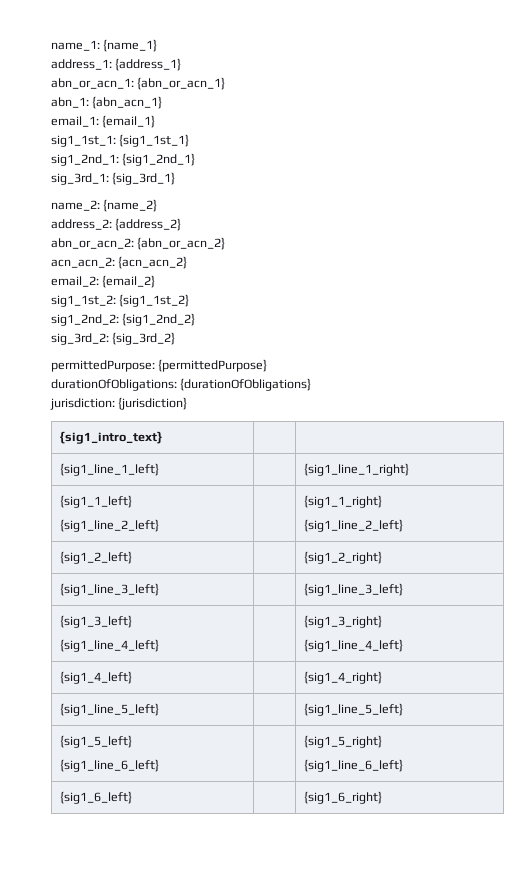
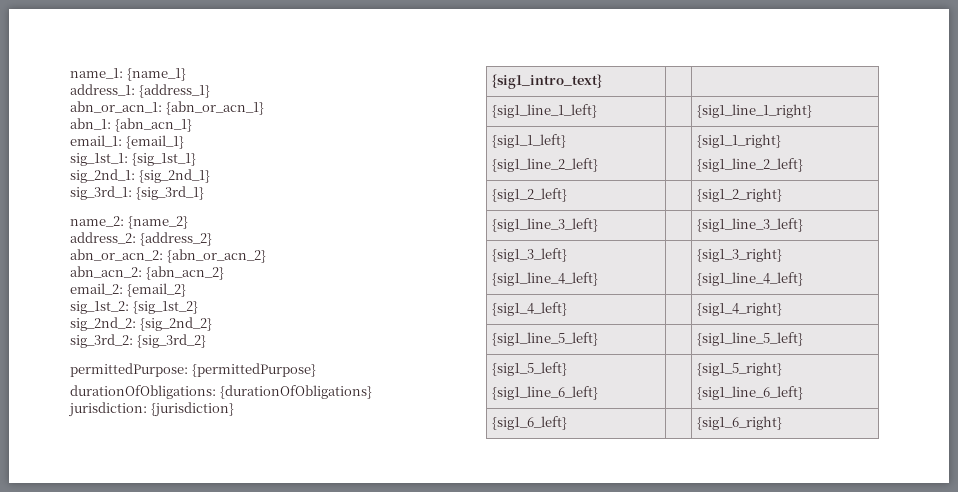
- sig1_1st_1: {sig1_1st_1}
- sig1_2nd_1: {sig1_2nd_1}
+ sig_1st_1: {sig_1st_1}
+ sig_2nd_1: {sig_2nd_1}
- acn_acn_2: {acn_acn_2}
+ abn_acn_2: {abn_acn_2}
- sig1_1st_2: {sig1_1st_2}
- sig1_2nd_2: {sig1_2nd_2}
+ sig_1st_2: {sig_1st_2}
+ sig_2nd_2: {sig_2nd_2}

